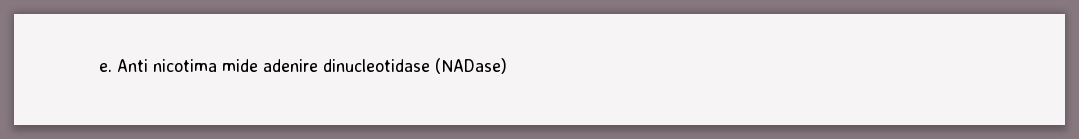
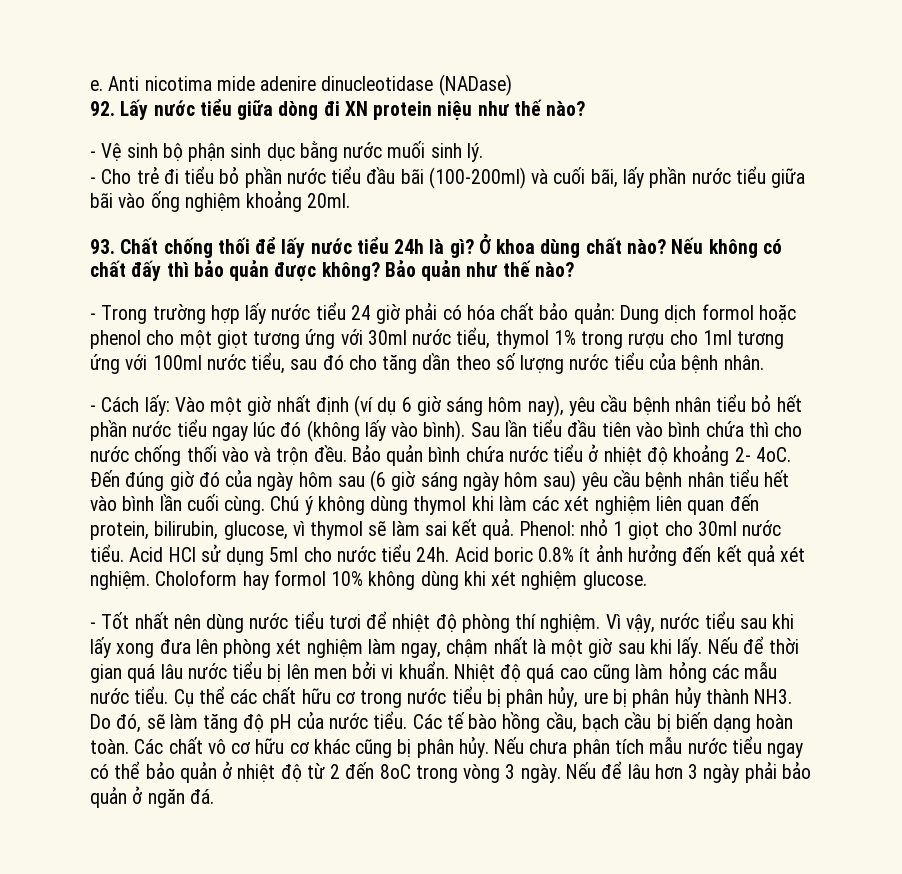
+ 92. Lấy nước tiểu giữa dòng đi XN protein niệu như thế nào?
+ - Vệ sinh bộ phận sinh dục bằng nước muối sinh lý.
+ - Cho trẻ đi tiểu bỏ phần nước tiểu đầu bãi (100-200ml) và cuối bãi, lấy phần nước tiểu giữa bãi vào ống nghiệm khoảng 20ml.
+ 93. Chất chống thối để lấy nước tiểu 24h là gì? Ở khoa dùng chất nào? Nếu không có chất đấy thì bảo quản được không? Bảo quản như thế nào?
+ - Trong trường hợp lấy nước tiểu 24 giờ phải có hóa chất bảo quản: Dung dịch formol hoặc phenol cho một giọt tương ứng với 30ml nước tiểu, thymol 1% trong rượu cho 1ml tương ứng với 100ml nước tiểu, sau đó cho tăng dần theo số lượng nước tiểu của bệnh nhân.
+ - Cách lấy: Vào một giờ nhất định (ví dụ 6 giờ sáng hôm nay), yêu cầu bệnh nhân tiểu bỏ hết phần nước tiểu ngay lúc đó (không lấy vào bình). Sau lần tiểu đầu tiên vào bình chứa thì cho nước chống thối vào và trộn đều. Bảo quản bình chứa nước tiểu ở nhiệt độ khoảng 2- 4oC. Đến đúng giờ đó của ngày hôm sau (6 giờ sáng ngày hôm sau) yêu cầu bệnh nhân tiểu hết vào bình lần cuối cùng. Chú ý không dùng thymol khi làm các xét nghiệm liên quan đến protein, bilirubin, glucose, vì thymol sẽ làm sai kết quả. Phenol: nhỏ 1 giọt cho 30ml nước tiểu. Acid HCl sử dụng 5ml cho nước tiểu 24h. Acid boric 0.8% ít ảnh hưởng đến kết quả xét nghiệm. Choloform hay formol 10% không dùng khi xét nghiệm glucose.
+ - Tốt nhất nên dùng nước tiểu tươi để nhiệt độ phòng thí nghiệm. Vì vậy, nước tiểu sau khi lấy xong đưa lên phòng xét nghiệm làm ngay, chậm nhất là một giờ sau khi lấy. Nếu để thời gian quá lâu nước tiểu bị lên men bởi vi khuẩn. Nhiệt độ quá cao cũng làm hỏng các mẫu nước tiểu. Cụ thể các chất hữu cơ trong nước tiểu bị phân hủy, ure bị phân hủy thành NH3. Do đó, sẽ làm tăng độ pH của nước tiểu. Các tế bào hồng cầu, bạch cầu bị biến dạng hoàn toàn. Các chất vô cơ hữu cơ khác cũng bị phân hủy. Nếu chưa phân tích mẫu nước tiểu ngay có thể bảo quản ở nhiệt độ từ 2 đến 8oC trong vòng 3 ngày. Nếu để lâu hơn 3 ngày phải bảo quản ở ngăn đá.

